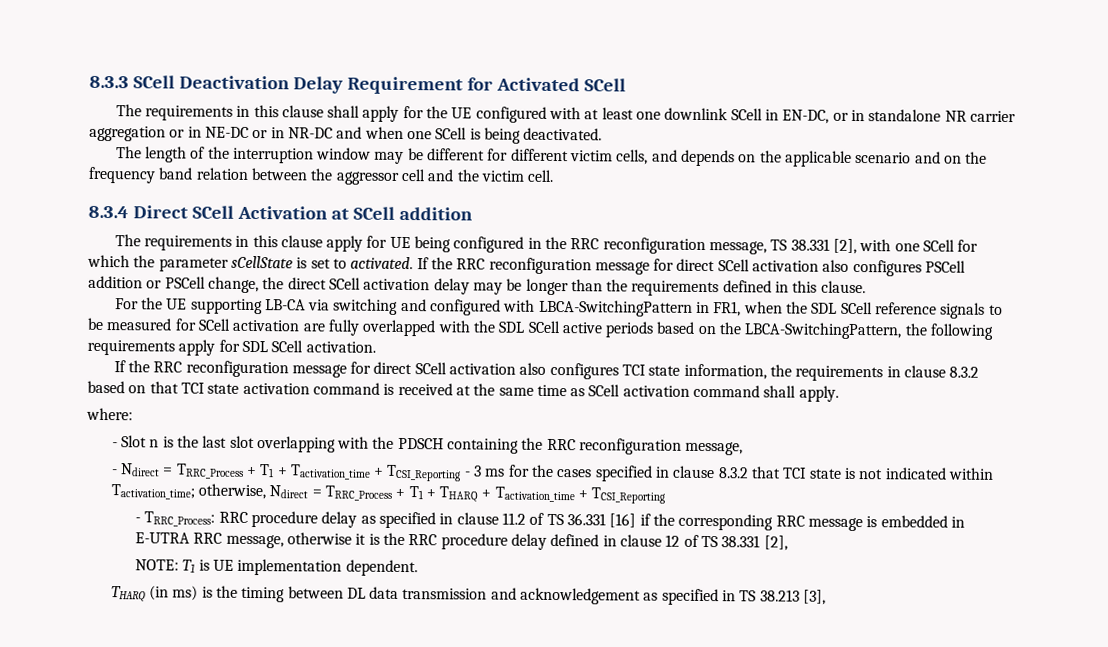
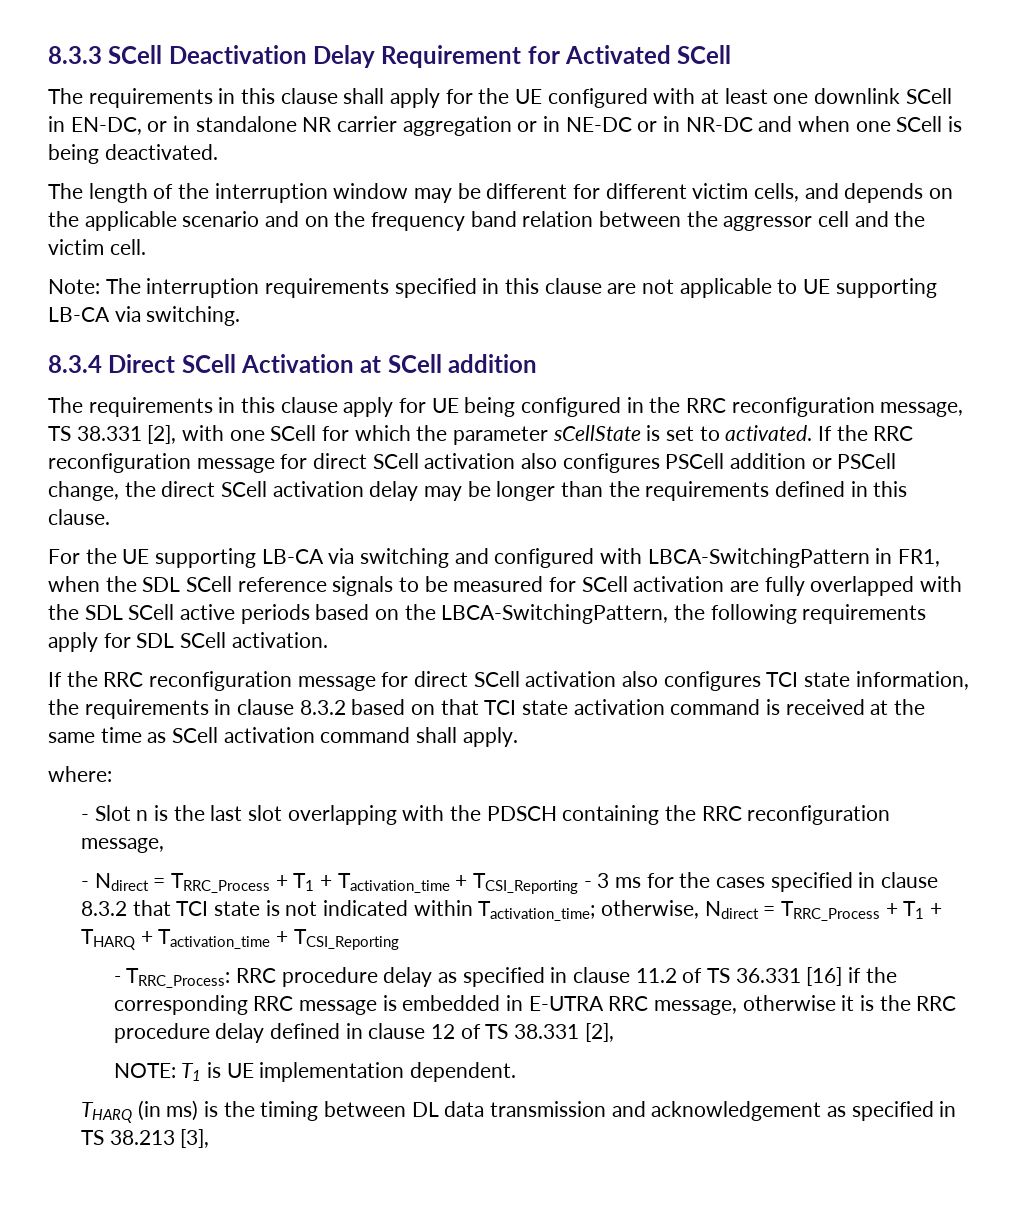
+ Note: The interruption requirements specified in this clause are not applicable to UE supporting LB-CA via switching.

